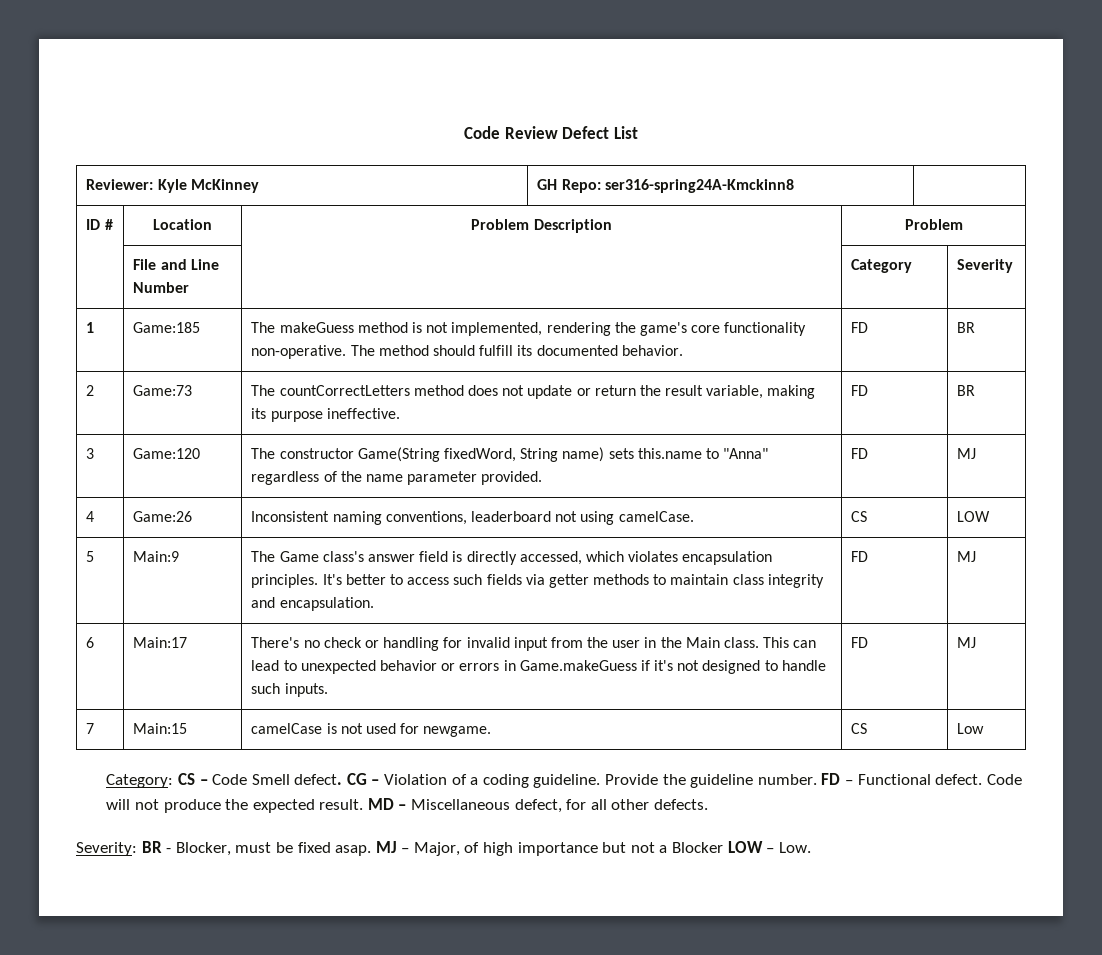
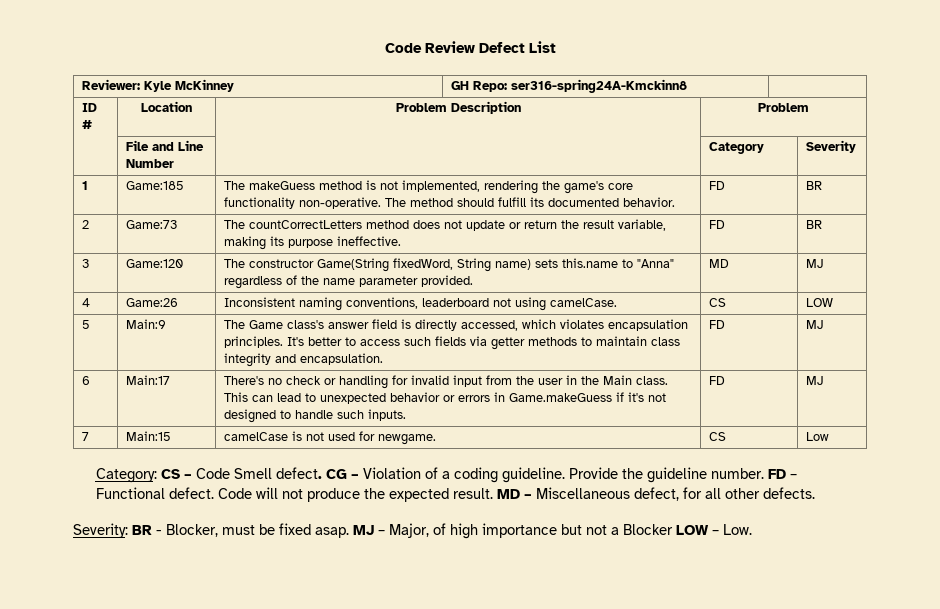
- 3 | Game:120 | The constructor Game(String fixedWord, String name) sets this.name to "Anna" regardless of the name parameter provided. | FD | MJ
+ 3 | Game:120 | The constructor Game(String fixedWord, String name) sets this.name to "Anna" regardless of the name parameter provided. | MD | MJ

